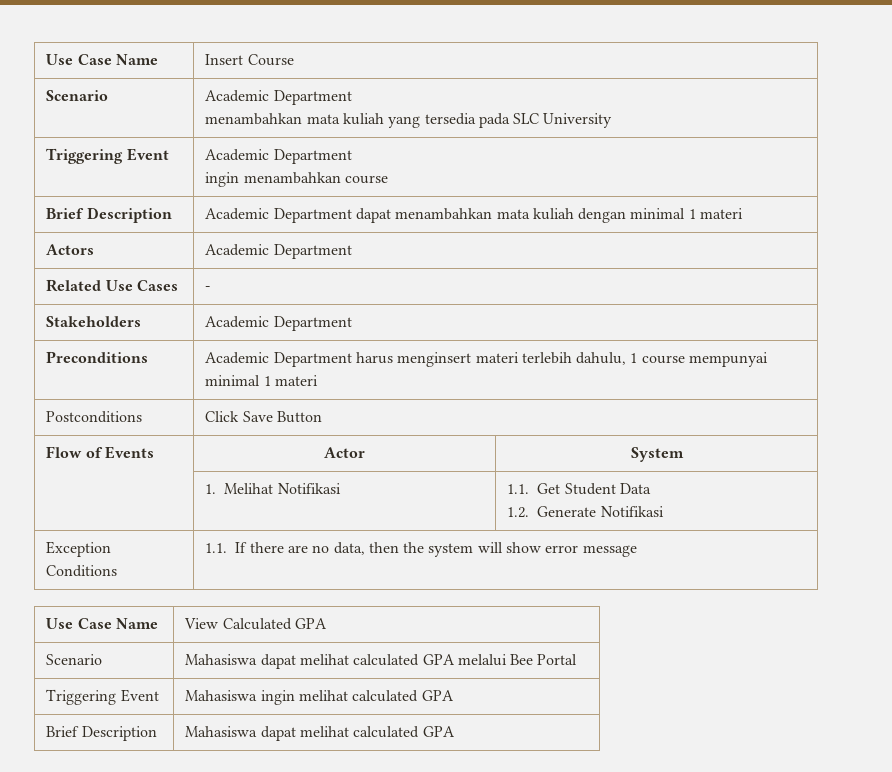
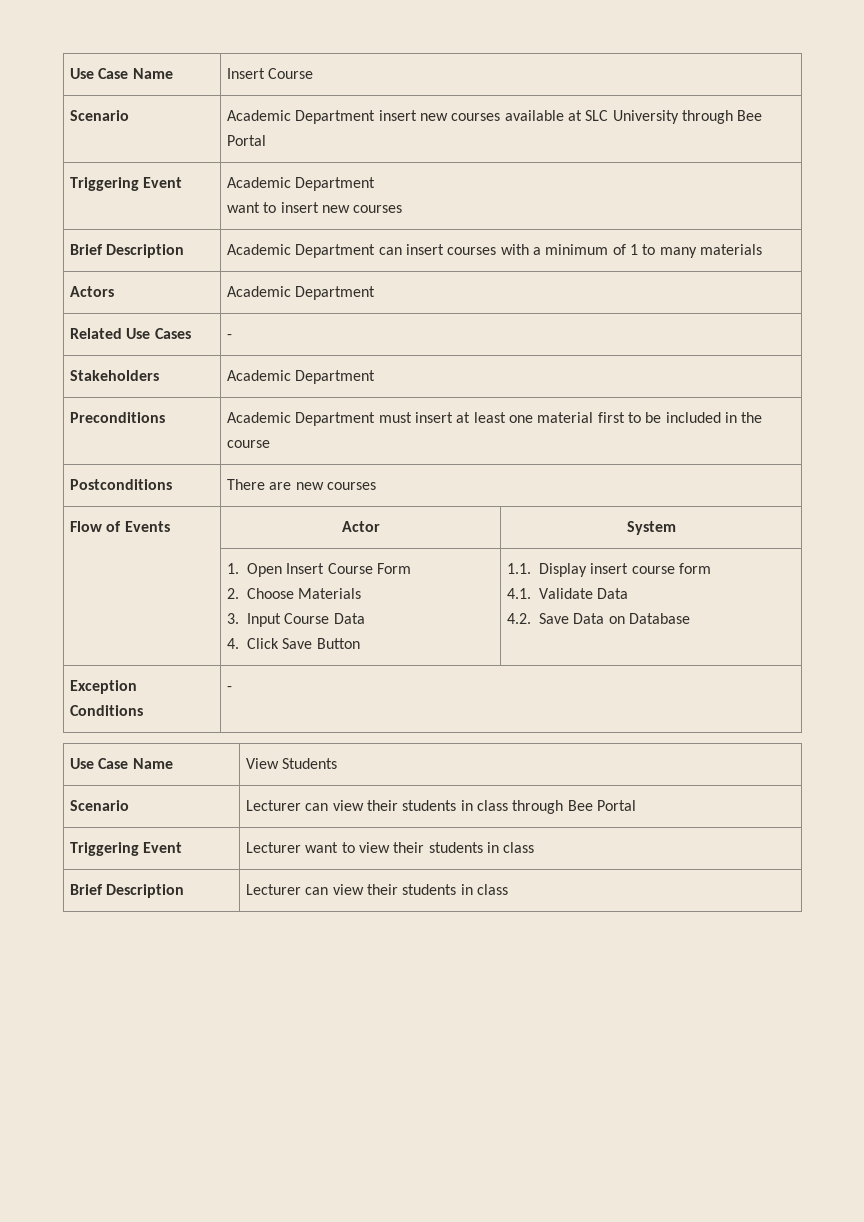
- Scenario | Academic Department
- menambahkan mata kuliah yang tersedia pada SLC University
+ Scenario | Academic Department insert new courses available at SLC University through Bee Portal
  Triggering Event | Academic Department
- ingin menambahkan course
+ want to insert new courses
- Brief Description | Academic Department dapat menambahkan mata kuliah dengan minimal 1 materi
+ Brief Description | Academic Department can insert courses with a minimum of 1 to many materials
- Preconditions | Academic Department harus menginsert materi terlebih dahulu, 1 course mempunyai minimal 1 materi
- Postconditions | Click Save Button
+ Preconditions | Academic Department must insert at least one material first to be included in the course
+ Postconditions | There are new courses
- | 1. Melihat Notifikasi | 1.1. Get Student Data
- 1.2. Generate Notifikasi
- Exception Conditions | 1.1. If there are no data, then the system will show error message
+ | 1. Open Insert Course Form
+ 2. Choose Materials
+ 3. Input Course Data
+ 4. Click Save Button | 1.1. Display insert course form
+ 4.1. Validate Data
+ 4.2. Save Data on Database
+ Exception Conditions | -
- Use Case Name | View Calculated GPA
- Scenario | Mahasiswa dapat melihat calculated GPA melalui Bee Portal
- Triggering Event | Mahasiswa ingin melihat calculated GPA
- Brief Description | Mahasiswa dapat melihat calculated GPA
+ Use Case Name | View Students
+ Scenario | Lecturer can view their students in class through Bee Portal
+ Triggering Event | Lecturer want to view their students in class
+ Brief Description | Lecturer can view their students in class

